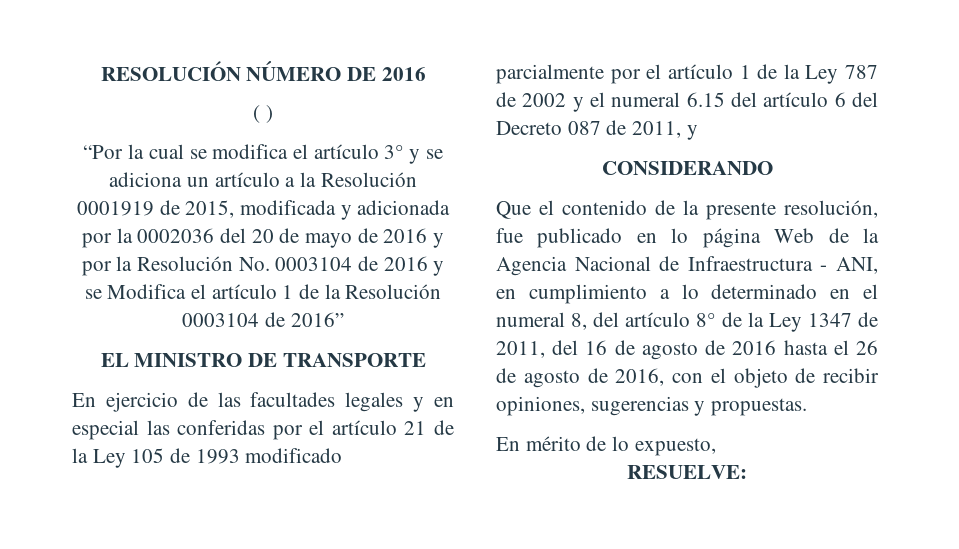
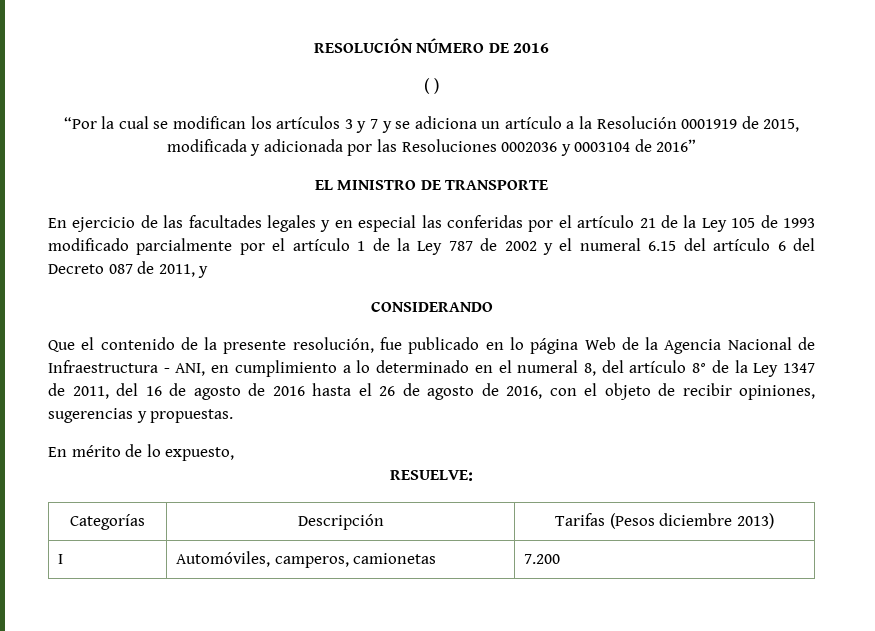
- “Por la cual se modifica el artículo 3° y se adiciona un artículo a la Resolución 0001919 de 2015, modificada y adicionada por la 0002036 del 20 de mayo de 2016 y por la Resolución No. 0003104 de 2016 y se Modifica el artículo 1 de la Resolución 0003104 de 2016”
+ “Por la cual se modifican los artículos 3 y 7 y se adiciona un artículo a la Resolución 0001919 de 2015, modificada y adicionada por las Resoluciones 0002036 y 0003104 de 2016”
+ Categorías | Descripción | Tarifas (Pesos diciembre 2013)
+ I | Automóviles, camperos, camionetas | 7.200

